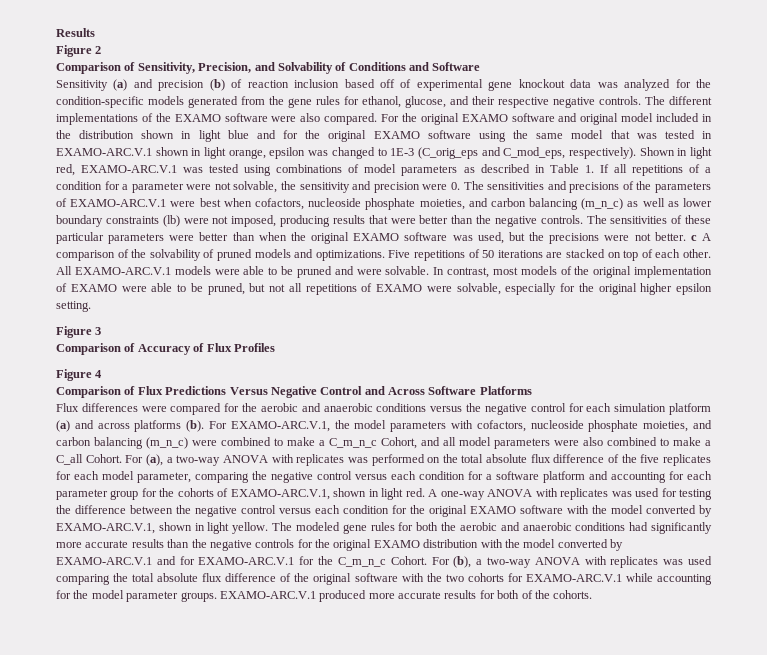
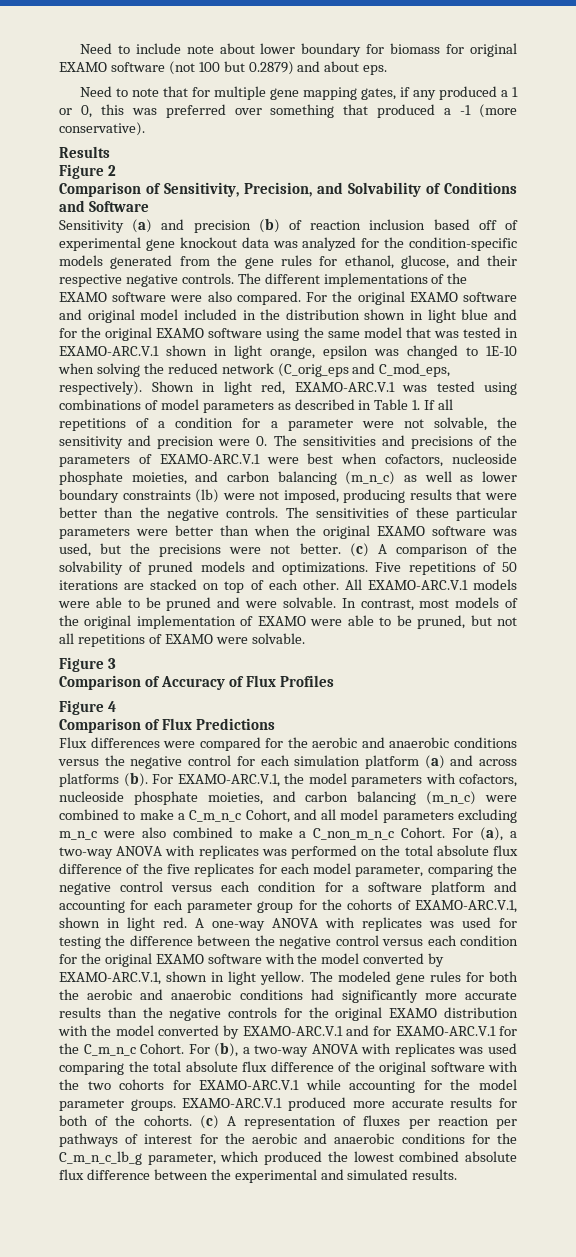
+ Need to include note about lower boundary for biomass for original EXAMO software (not 100 but 0.2879) and about eps.
+ Need to note that for multiple gene mapping gates, if any produced a 1 or 0, this was preferred over something that produced a -1 (more conservative).
- For the original EXAMO software and original model included in the distribution shown in light blue and for the original EXAMO software using the same model that was tested in EXAMO-ARC.V.1 shown in light orange, epsilon was changed to 1E-3 (C_orig_eps and C_mod_eps, respectively).
+ For the original EXAMO software and original model included in the distribution shown in light blue and for the original EXAMO software using the same model that was tested in EXAMO-ARC.V.1 shown in light orange, epsilon was changed to 1E-10 when solving the reduced network (C_orig_eps and C_mod_eps, respectively).
- The sensitivities of these particular parameters were better than when the original EXAMO software was used, but the precisions were not better. c A comparison of the solvability of pruned models and optimizations.
+ The sensitivities of these particular parameters were better than when the original EXAMO software was used, but the precisions were not better. (c) A comparison of the solvability of pruned models and optimizations.
- In contrast, most models of the original implementation of EXAMO were able to be pruned, but not all repetitions of EXAMO were solvable, especially for the original higher epsilon setting.
+ In contrast, most models of the original implementation of EXAMO were able to be pruned, but not all repetitions of EXAMO were solvable.
- Comparison of Flux Predictions Versus Negative Control and Across Software Platforms
+ Comparison of Flux Predictions
- For EXAMO-ARC.V.1, the model parameters with cofactors, nucleoside phosphate moieties, and carbon balancing (m_n_c) were combined to make a C_m_n_c Cohort, and all model parameters were also combined to make a C_all Cohort.
+ For EXAMO-ARC.V.1, the model parameters with cofactors, nucleoside phosphate moieties, and carbon balancing (m_n_c) were combined to make a C_m_n_c Cohort, and all model parameters excluding m_n_c were also combined to make a C_non_m_n_c Cohort.
+ (c) A representation of fluxes per reaction per pathways of interest for the aerobic and anaerobic conditions for the C_m_n_c_lb_g parameter, which produced the lowest combined absolute flux difference between the experimental and simulated results.

